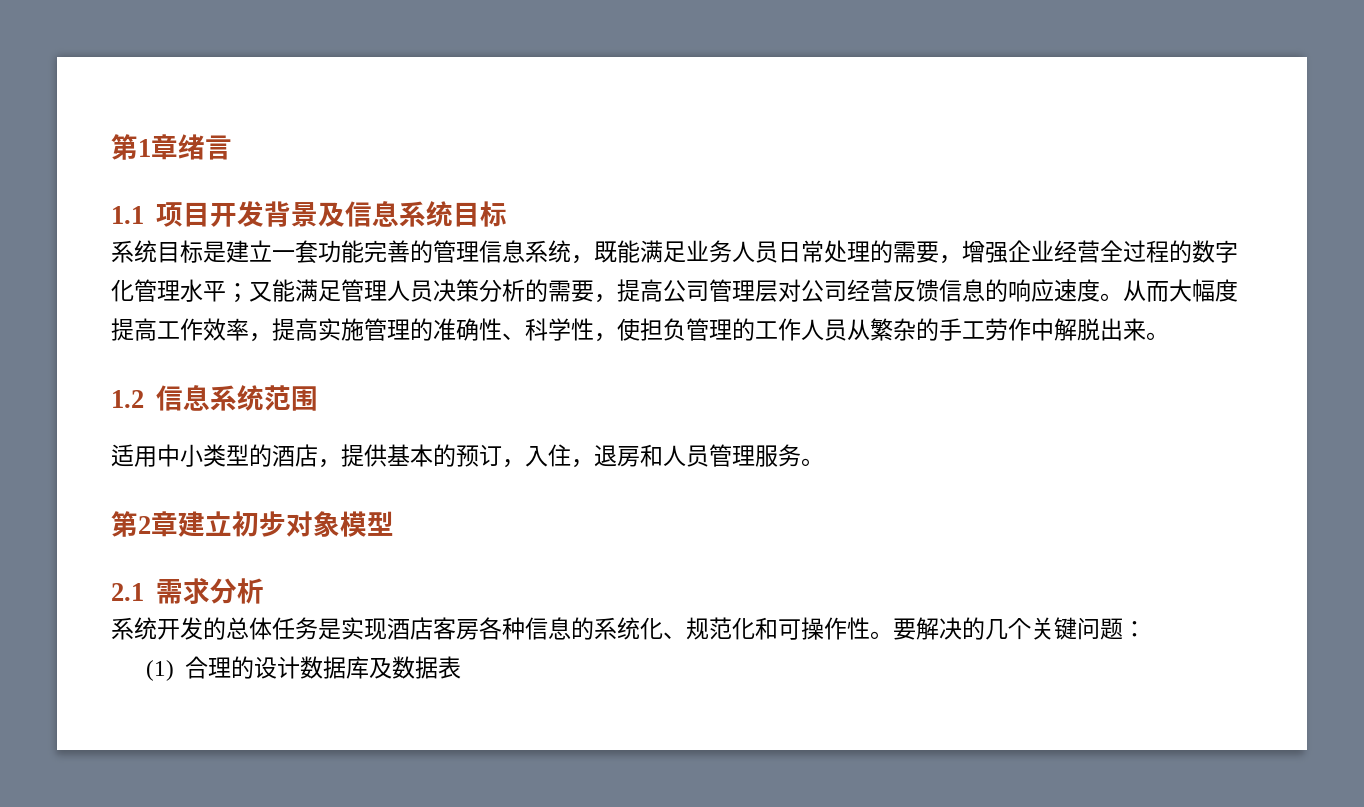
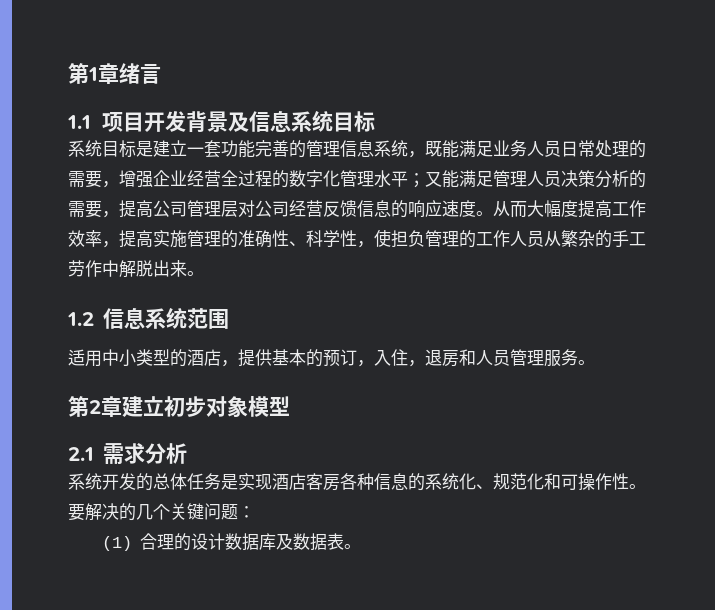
- (1)合理的设计数据库及数据表
+ (1)合理的设计数据库及数据表。

